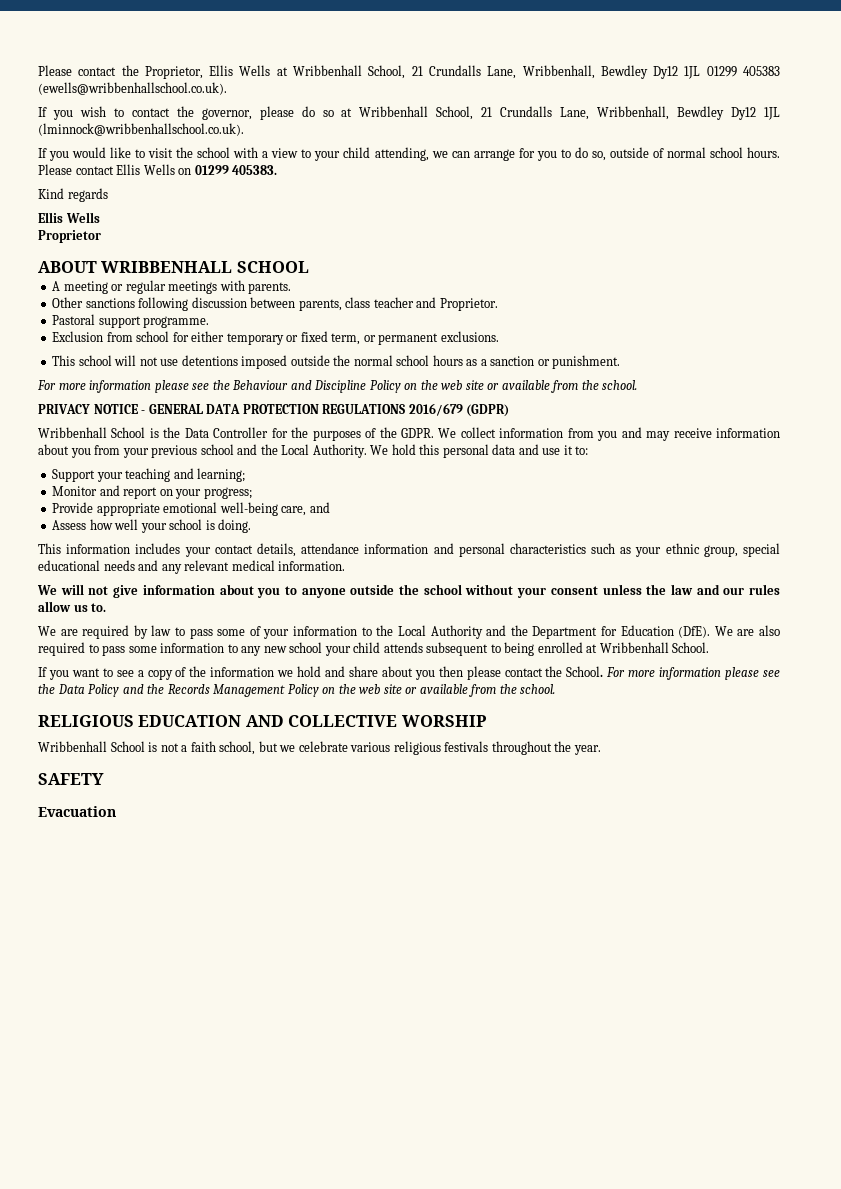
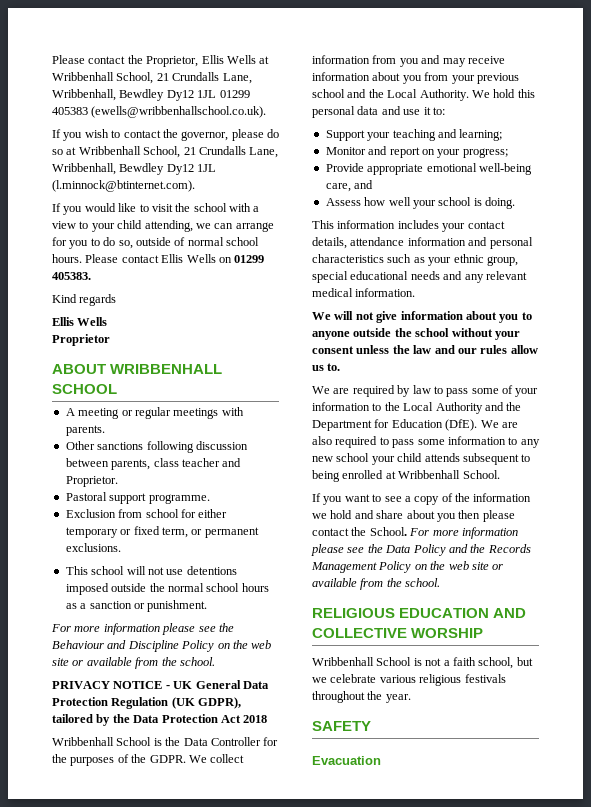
- If you wish to contact the governor, please do so at Wribbenhall School, 21 Crundalls Lane, Wribbenhall, Bewdley Dy12 1JL (lminnock@wribbenhallschool.co.uk).
+ If you wish to contact the governor, please do so at Wribbenhall School, 21 Crundalls Lane, Wribbenhall, Bewdley Dy12 1JL (l.minnock@btinternet.com).
- PRIVACY NOTICE - GENERAL DATA PROTECTION REGULATIONS 2016/679 (GDPR)
+ PRIVACY NOTICE - UK General Data Protection Regulation (UK GDPR), tailored by the Data Protection Act 2018

